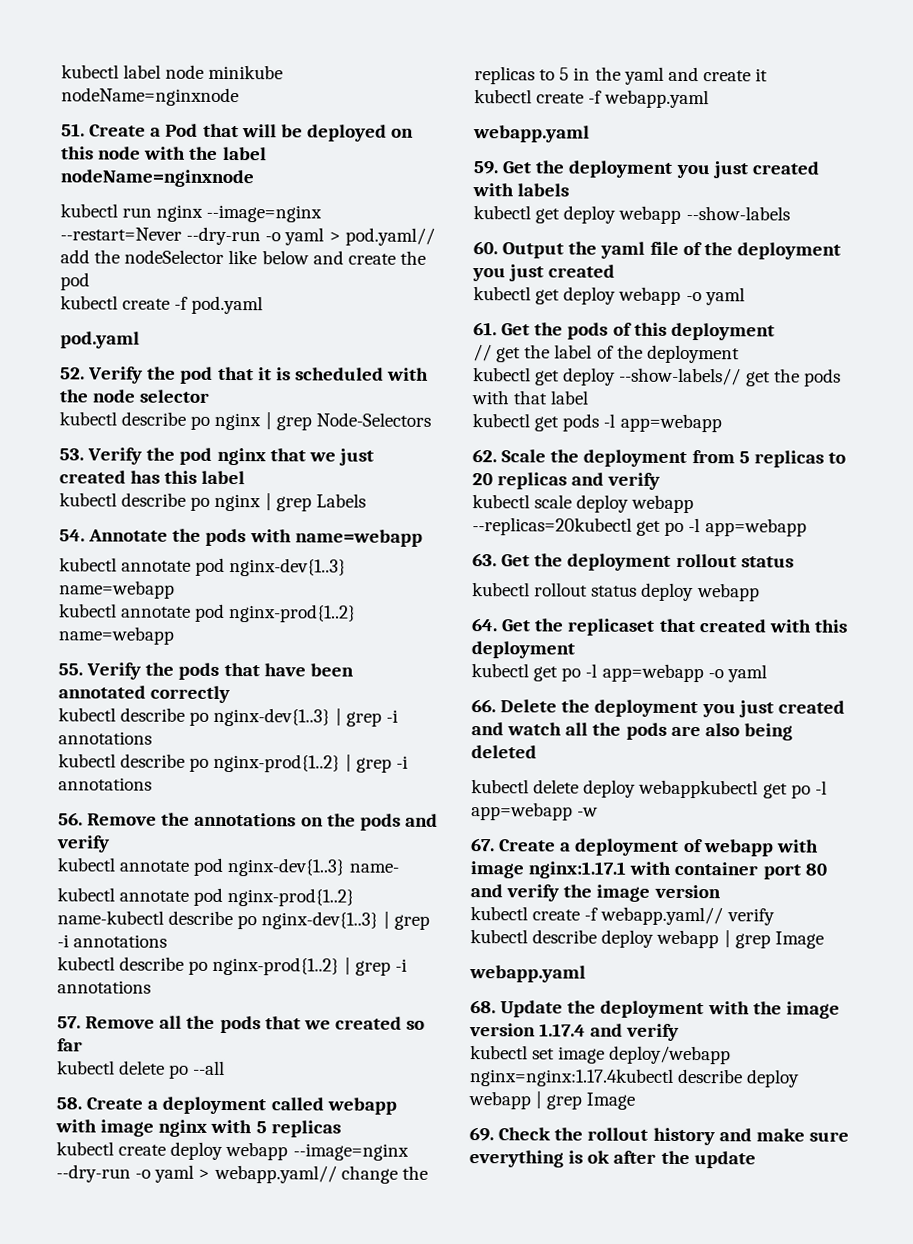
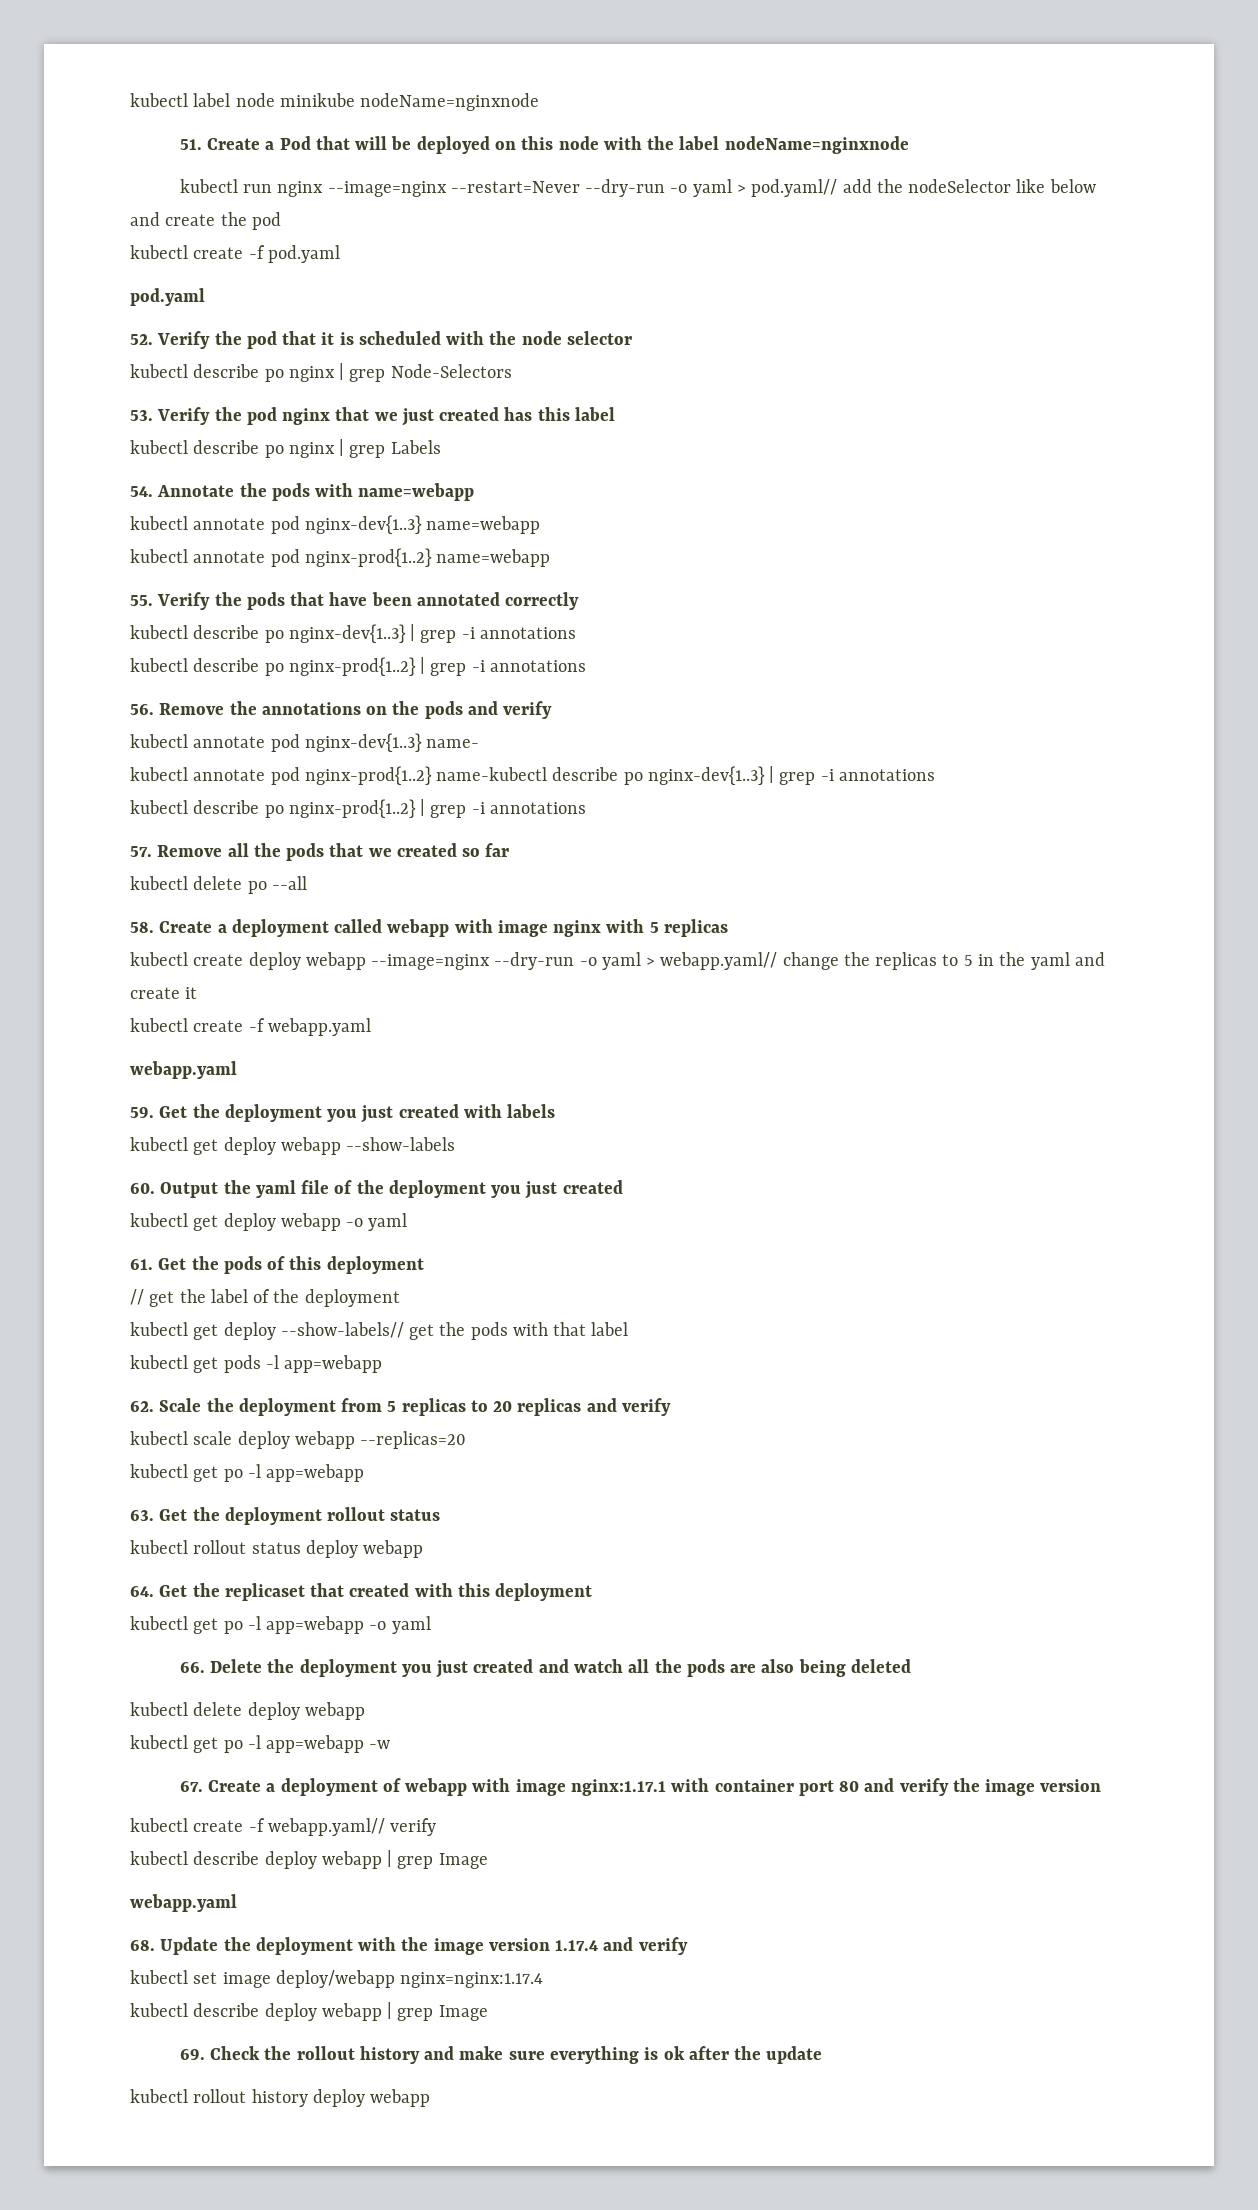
- kubectl scale deploy webapp --replicas=20kubectl get po -l app=webapp
+ kubectl scale deploy webapp --replicas=20
+ kubectl get po -l app=webapp
- kubectl delete deploy webappkubectl get po -l app=webapp -w
+ kubectl delete deploy webapp
+ kubectl get po -l app=webapp -w
- kubectl set image deploy/webapp nginx=nginx:1.17.4kubectl describe deploy webapp | grep Image
+ kubectl set image deploy/webapp nginx=nginx:1.17.4
+ kubectl describe deploy webapp | grep Image
+ kubectl rollout history deploy webapp

